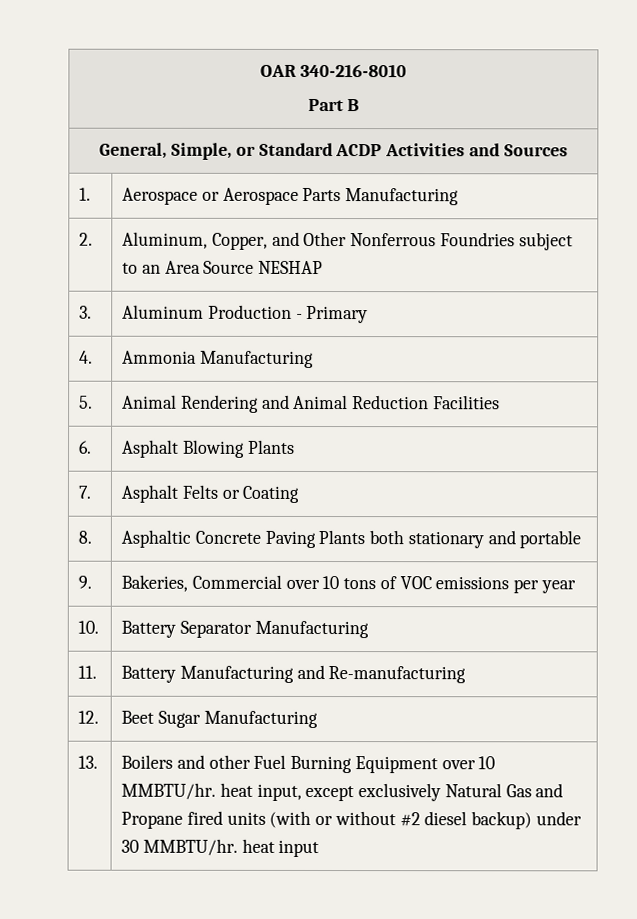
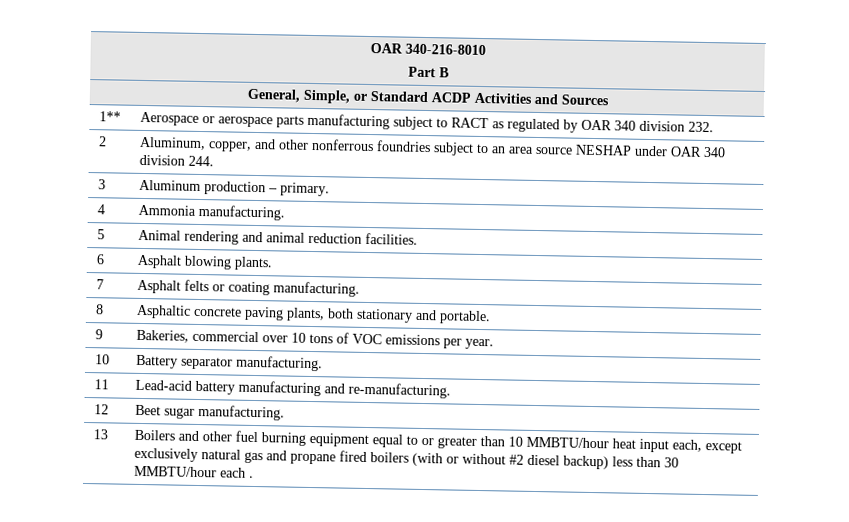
- 1. | Aerospace or Aerospace Parts Manufacturing
- 2. | Aluminum, Copper, and Other Nonferrous Foundries subject to an Area Source NESHAP
- 3. | Aluminum Production - Primary
- 4. | Ammonia Manufacturing
- 5. | Animal Rendering and Animal Reduction Facilities
- 6. | Asphalt Blowing Plants
- 7. | Asphalt Felts or Coating
- 8. | Asphaltic Concrete Paving Plants both stationary and portable
- 9. | Bakeries, Commercial over 10 tons of VOC emissions per year
- 10. | Battery Separator Manufacturing
- 11. | Battery Manufacturing and Re-manufacturing
- 12. | Beet Sugar Manufacturing
- 13. | Boilers and other Fuel Burning Equipment over 10 MMBTU/hr. heat input, except exclusively Natural Gas and Propane fired units (with or without #2 diesel backup) under 30 MMBTU/hr. heat input
+ 1** | Aerospace or aerospace parts manufacturing subject to RACT as regulated by OAR 340 division 232.
+ 2 | Aluminum, copper, and other nonferrous foundries subject to an area source NESHAP under OAR 340 division 244.
+ 3 | Aluminum production – primary.
+ 4 | Ammonia manufacturing.
+ 5 | Animal rendering and animal reduction facilities.
+ 6 | Asphalt blowing plants.
+ 7 | Asphalt felts or coating manufacturing.
+ 8 | Asphaltic concrete paving plants, both stationary and portable.
+ 9 | Bakeries, commercial over 10 tons of VOC emissions per year.
+ 10 | Battery separator manufacturing.
+ 11 | Lead-acid battery manufacturing and re-manufacturing.
+ 12 | Beet sugar manufacturing.
+ 13 | Boilers and other fuel burning equipment equal to or greater than 10 MMBTU/hour heat input each, except exclusively natural gas and propane fired boilers (with or without #2 diesel backup) less than 30 MMBTU/hour each .

